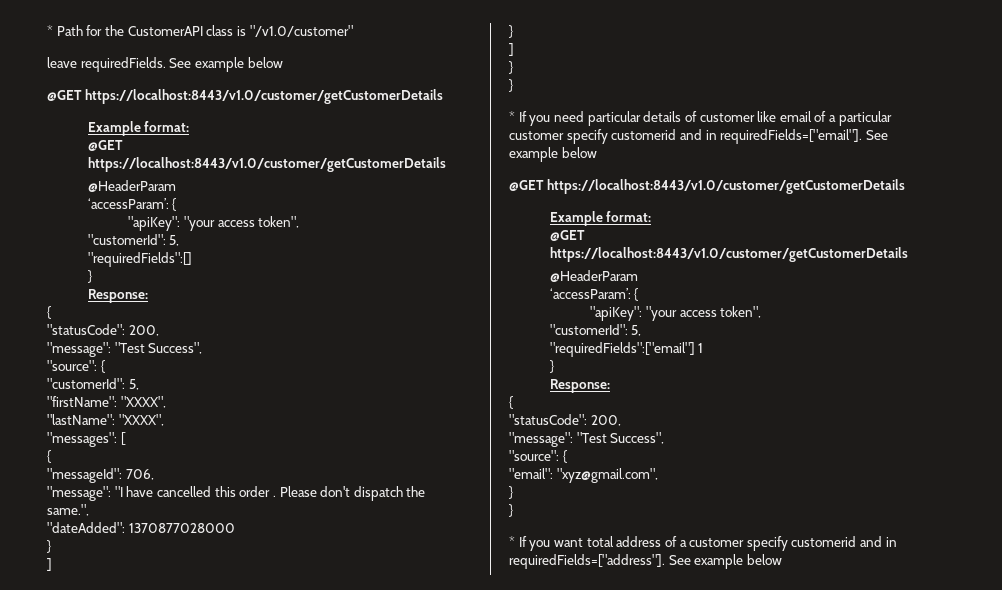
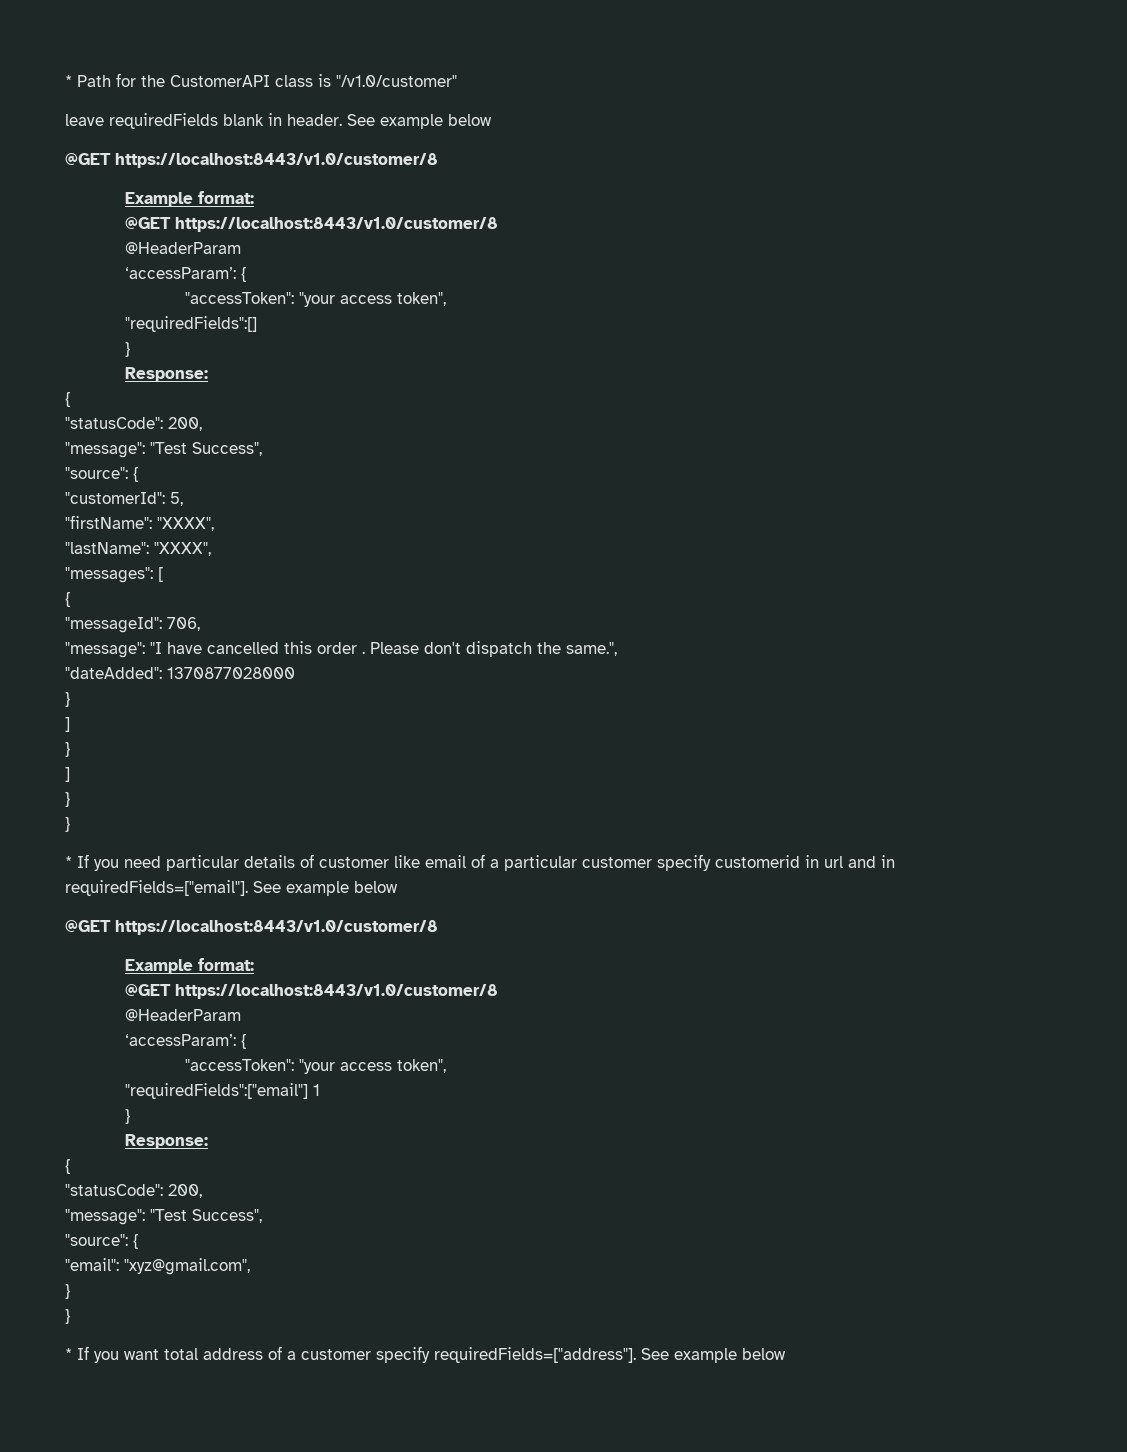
- leave requiredFields. See example below
- @GET https://localhost:8443/v1.0/customer/getCustomerDetails
+ leave requiredFields blank in header. See example below
+ @GET https://localhost:8443/v1.0/customer/8
  Example format:
- @GET https://localhost:8443/v1.0/customer/getCustomerDetails
+ @GET https://localhost:8443/v1.0/customer/8
  @HeaderParam
  ‘accessParam’: {
- "apiKey": "your access token",
- "customerId": 5,
+ "accessToken": "your access token",
- * If you need particular details of customer like email of a particular customer specify customerid and in requiredFields=["email"]. See example below
- @GET https://localhost:8443/v1.0/customer/getCustomerDetails
+ * If you need particular details of customer like email of a particular customer specify customerid in url and in requiredFields=["email"]. See example below
+ @GET https://localhost:8443/v1.0/customer/8
  Example format:
- @GET https://localhost:8443/v1.0/customer/getCustomerDetails
+ @GET https://localhost:8443/v1.0/customer/8
  @HeaderParam
  ‘accessParam’: {
- "apiKey": "your access token",
- "customerId": 5,
+ "accessToken": "your access token",
- * If you want total address of a customer specify customerid and in requiredFields=["address"].
+ * If you want total address of a customer specify requiredFields=["address"].

